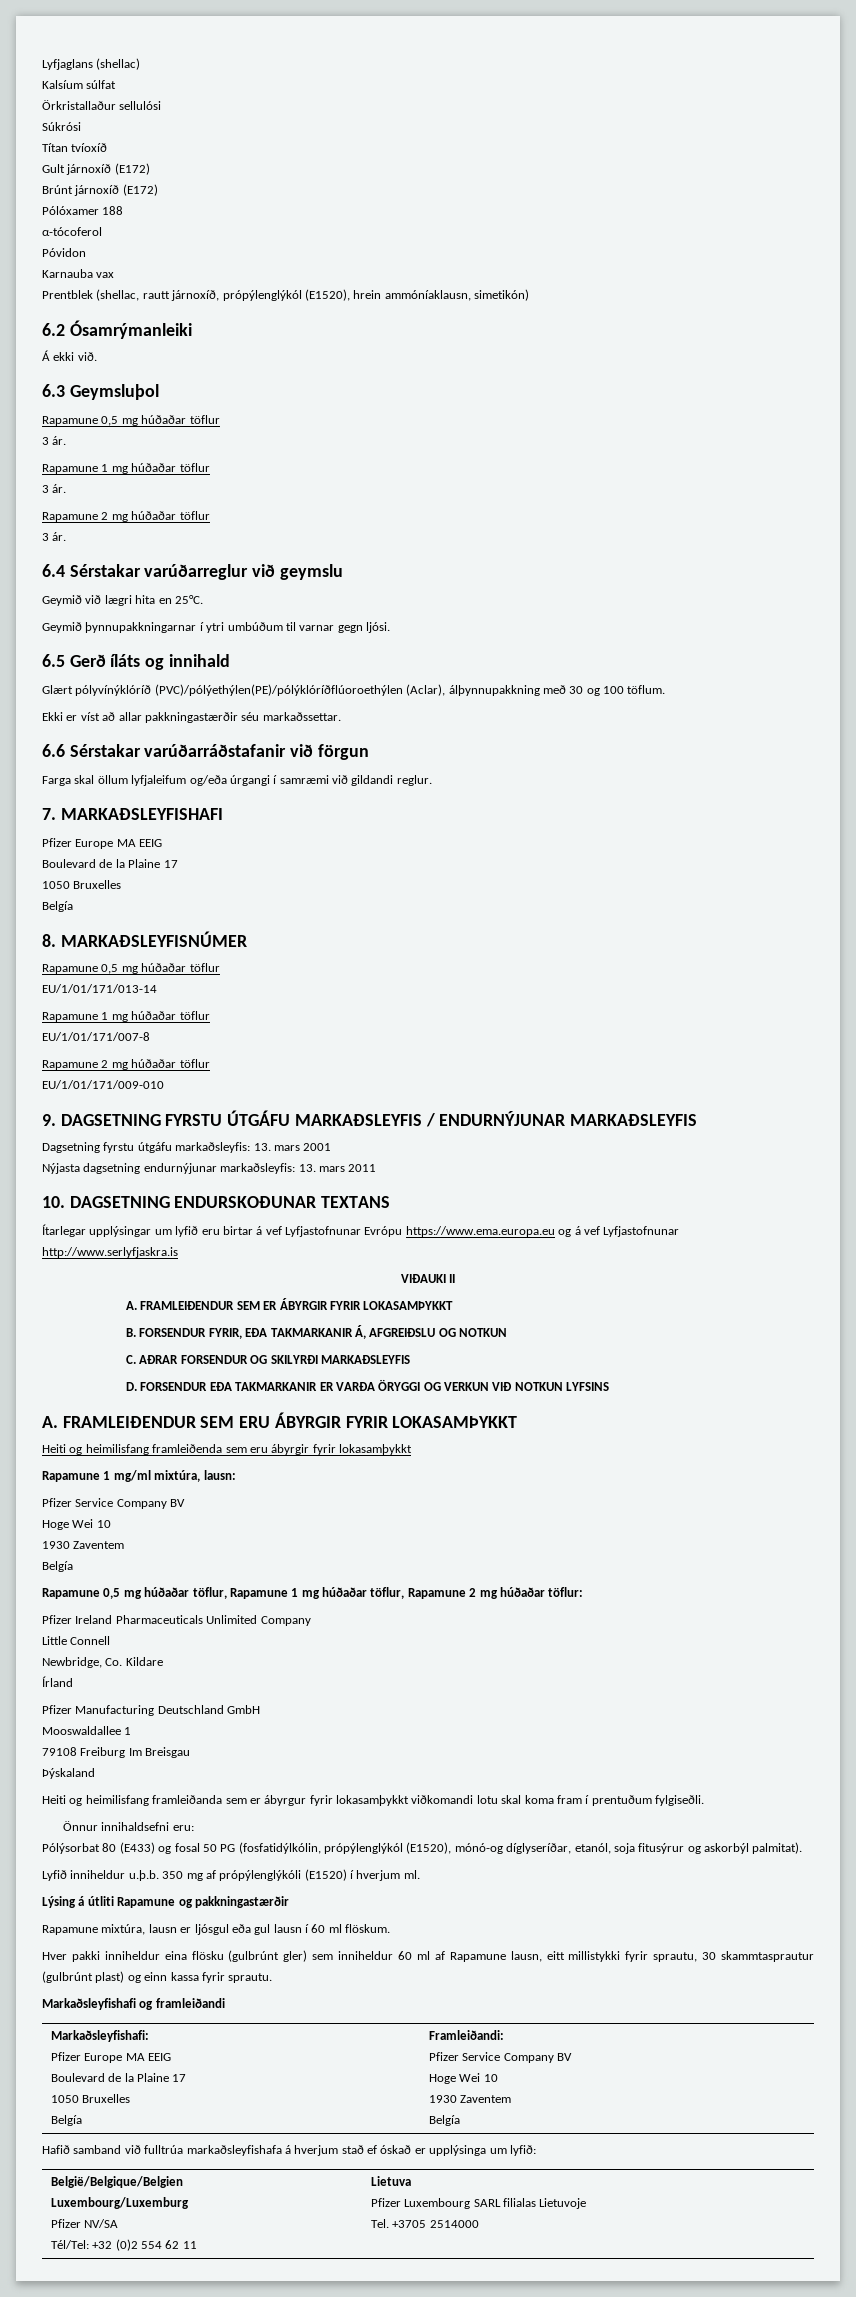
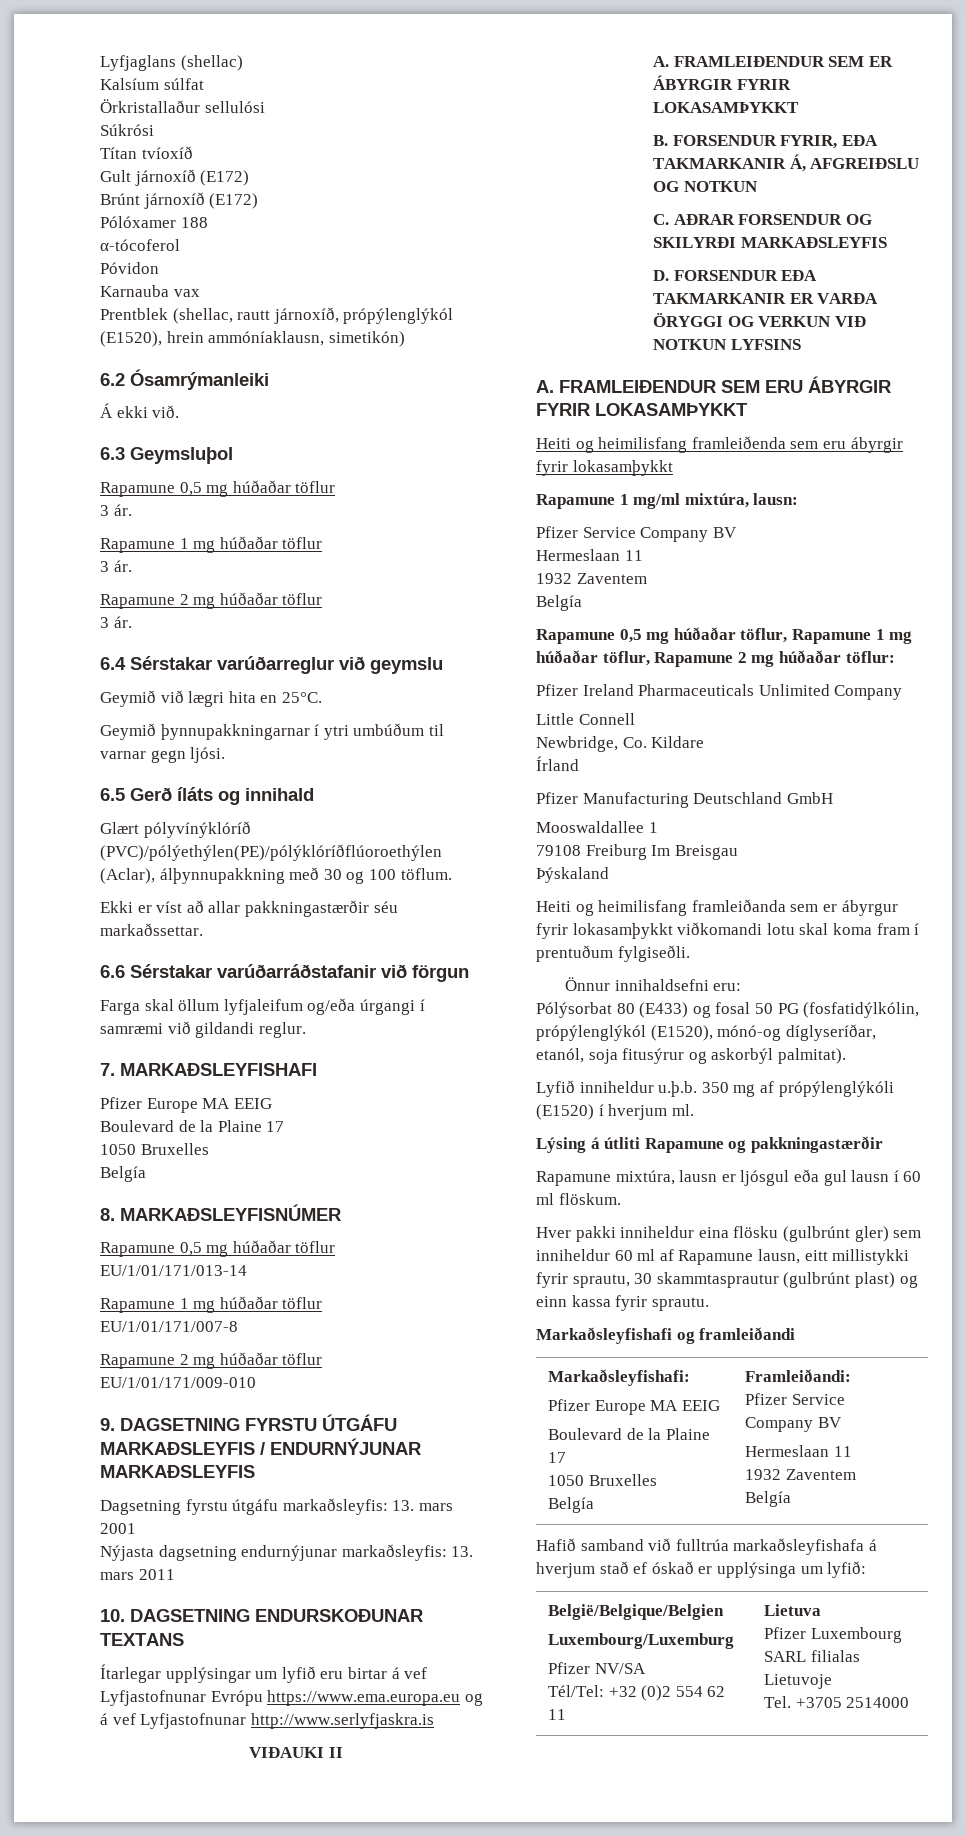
  Rapamune 1 mg/ml mixtúra, lausn:
  Pfizer Service Company BV
- Hoge Wei 10
- 1930 Zaventem
+ Hermeslaan 11
+ 1932 Zaventem
  Markaðsleyfishafi:
  Pfizer Europe MA EEIG
  Boulevard de la Plaine 17
  1050 Bruxelles
  Belgía | Framleiðandi:
  Pfizer Service Company BV
- Hoge Wei 10
- 1930 Zaventem
+ Hermeslaan 11
+ 1932 Zaventem

